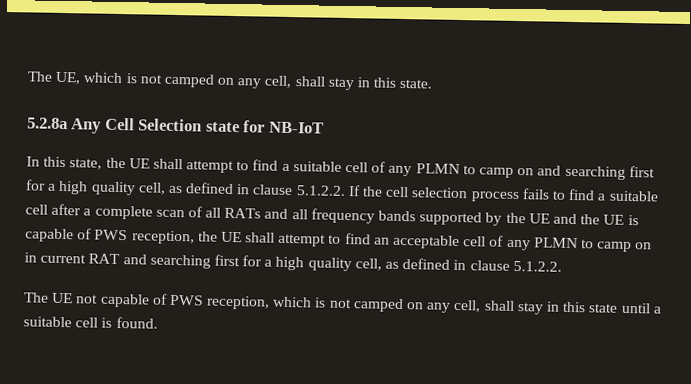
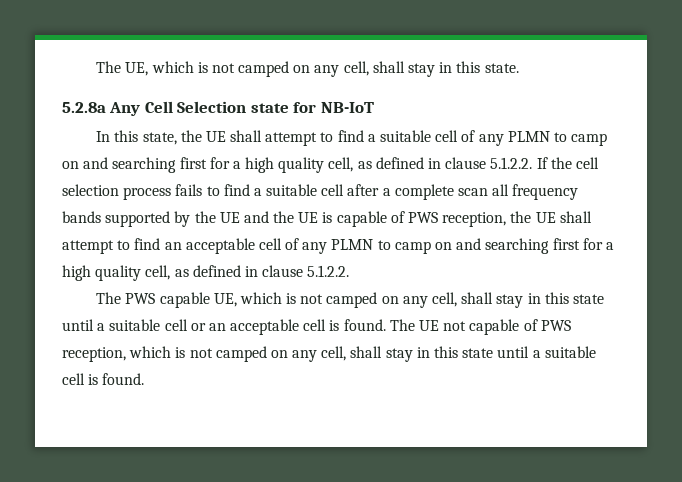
- In this state, the UE shall attempt to find a suitable cell of any PLMN to camp on and searching first for a high quality cell, as defined in clause 5.1.2.2. If the cell selection process fails to find a suitable cell after a complete scan of all RATs and all frequency bands supported by the UE and the UE is capable of PWS reception, the UE shall attempt to find an acceptable cell of any PLMN to camp on in current RAT and searching first for a high quality cell, as defined in clause 5.1.2.2.
+ In this state, the UE shall attempt to find a suitable cell of any PLMN to camp on and searching first for a high quality cell, as defined in clause 5.1.2.2. If the cell selection process fails to find a suitable cell after a complete scan all frequency bands supported by the UE and the UE is capable of PWS reception, the UE shall attempt to find an acceptable cell of any PLMN to camp on and searching first for a high quality cell, as defined in clause 5.1.2.2.
- The UE not capable of PWS reception, which is not camped on any cell, shall stay in this state until a suitable cell is found.
+ The PWS capable UE, which is not camped on any cell, shall stay in this state until a suitable cell or an acceptable cell is found. The UE not capable of PWS reception, which is not camped on any cell, shall stay in this state until a suitable cell is found.

